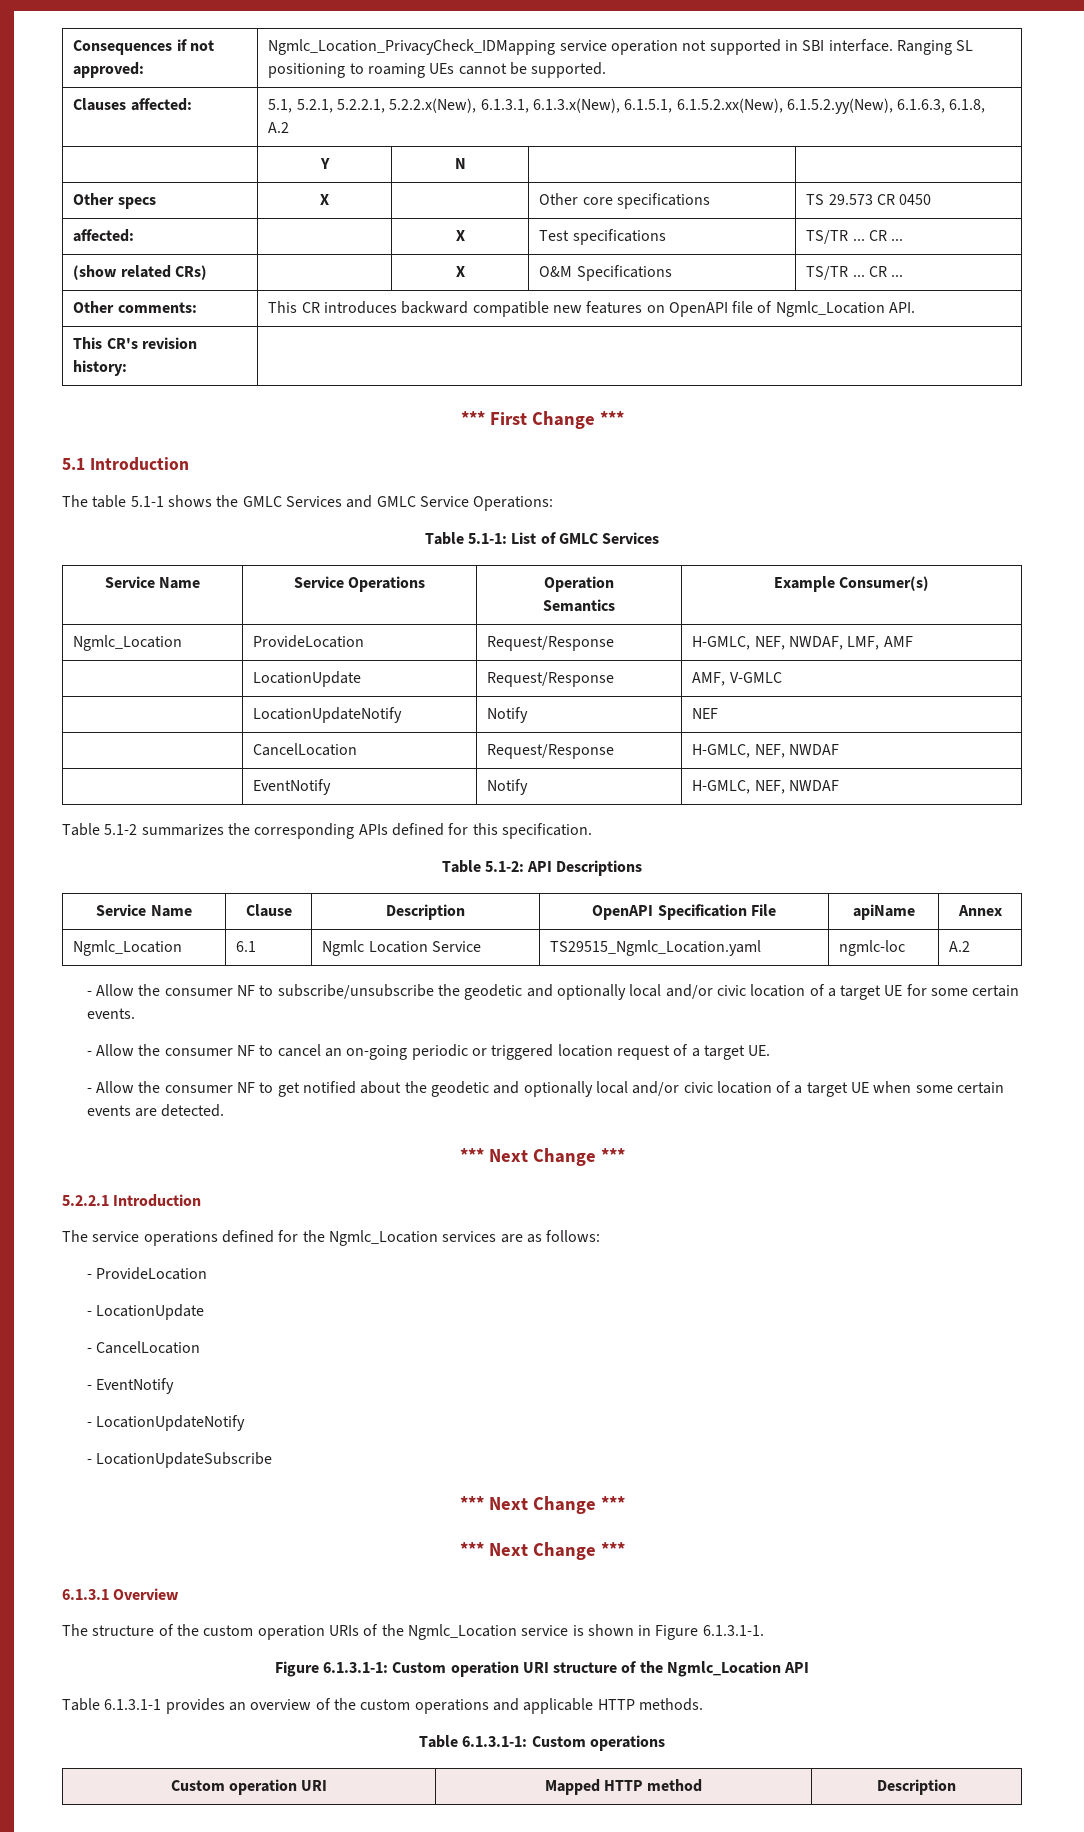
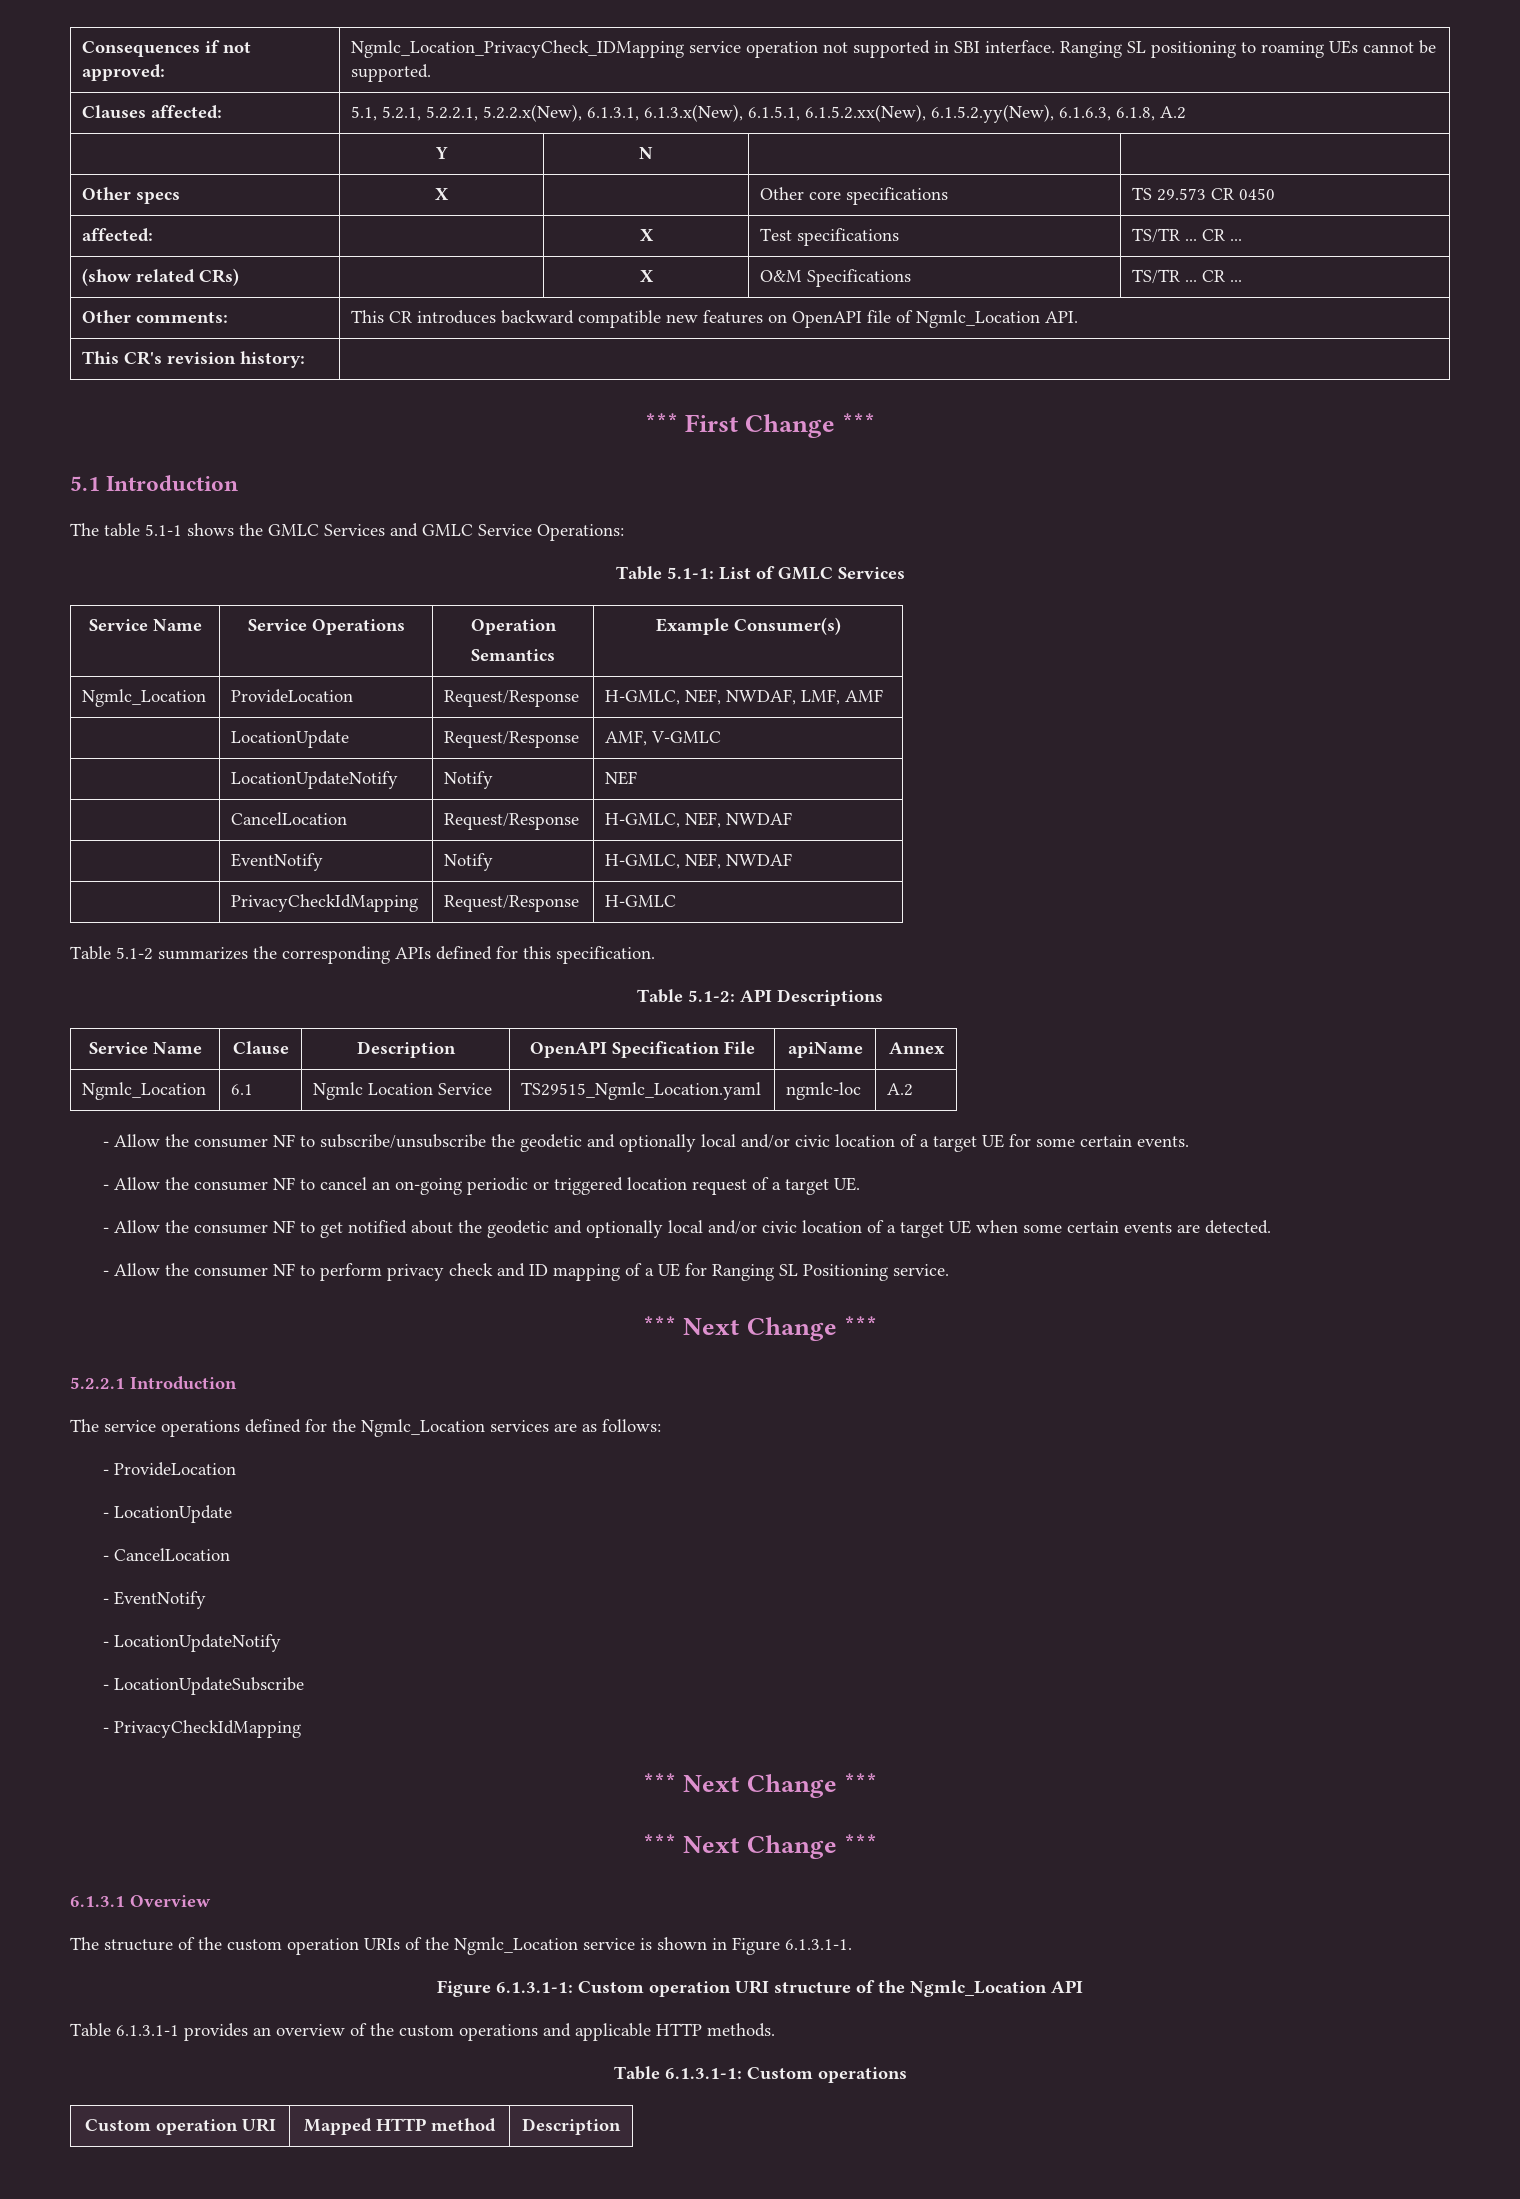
+ | PrivacyCheckIdMapping | Request/Response | H-GMLC
+ - Allow the consumer NF to perform privacy check and ID mapping of a UE for Ranging SL Positioning service.
+ - PrivacyCheckIdMapping

